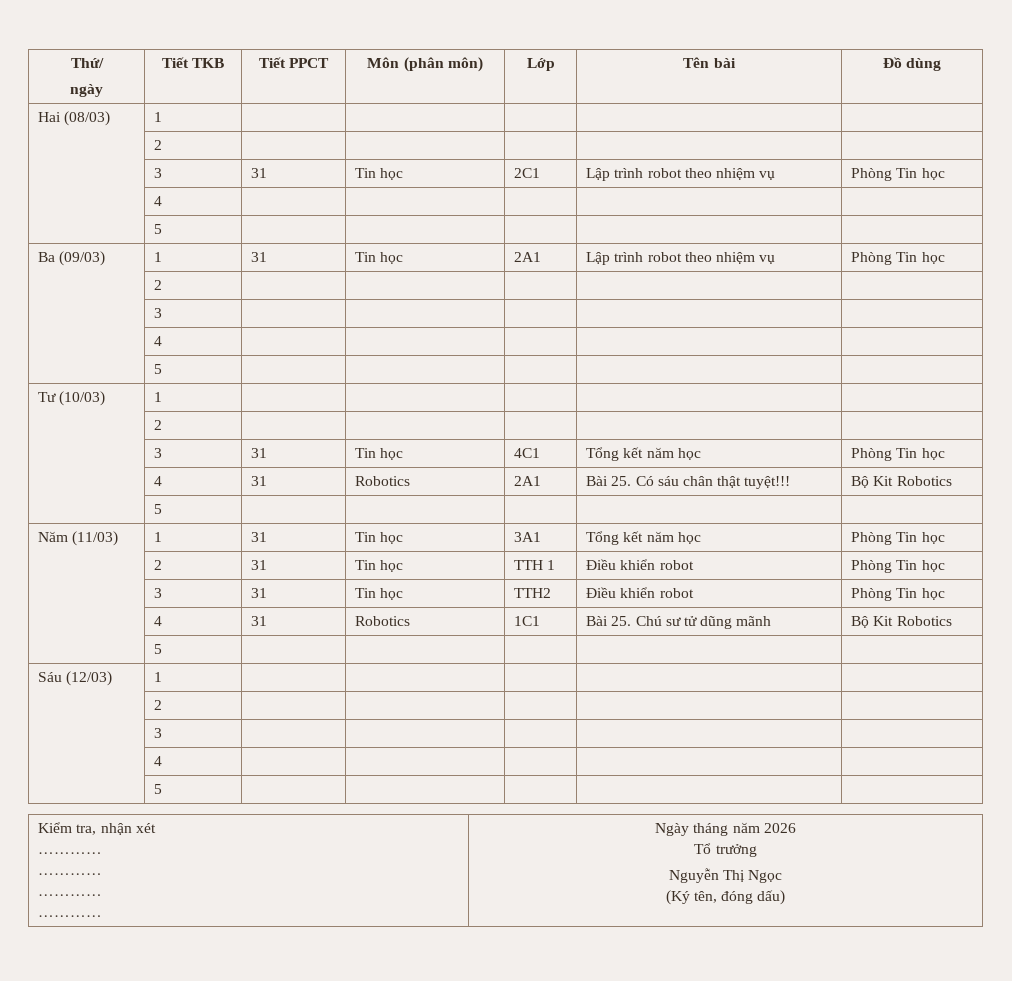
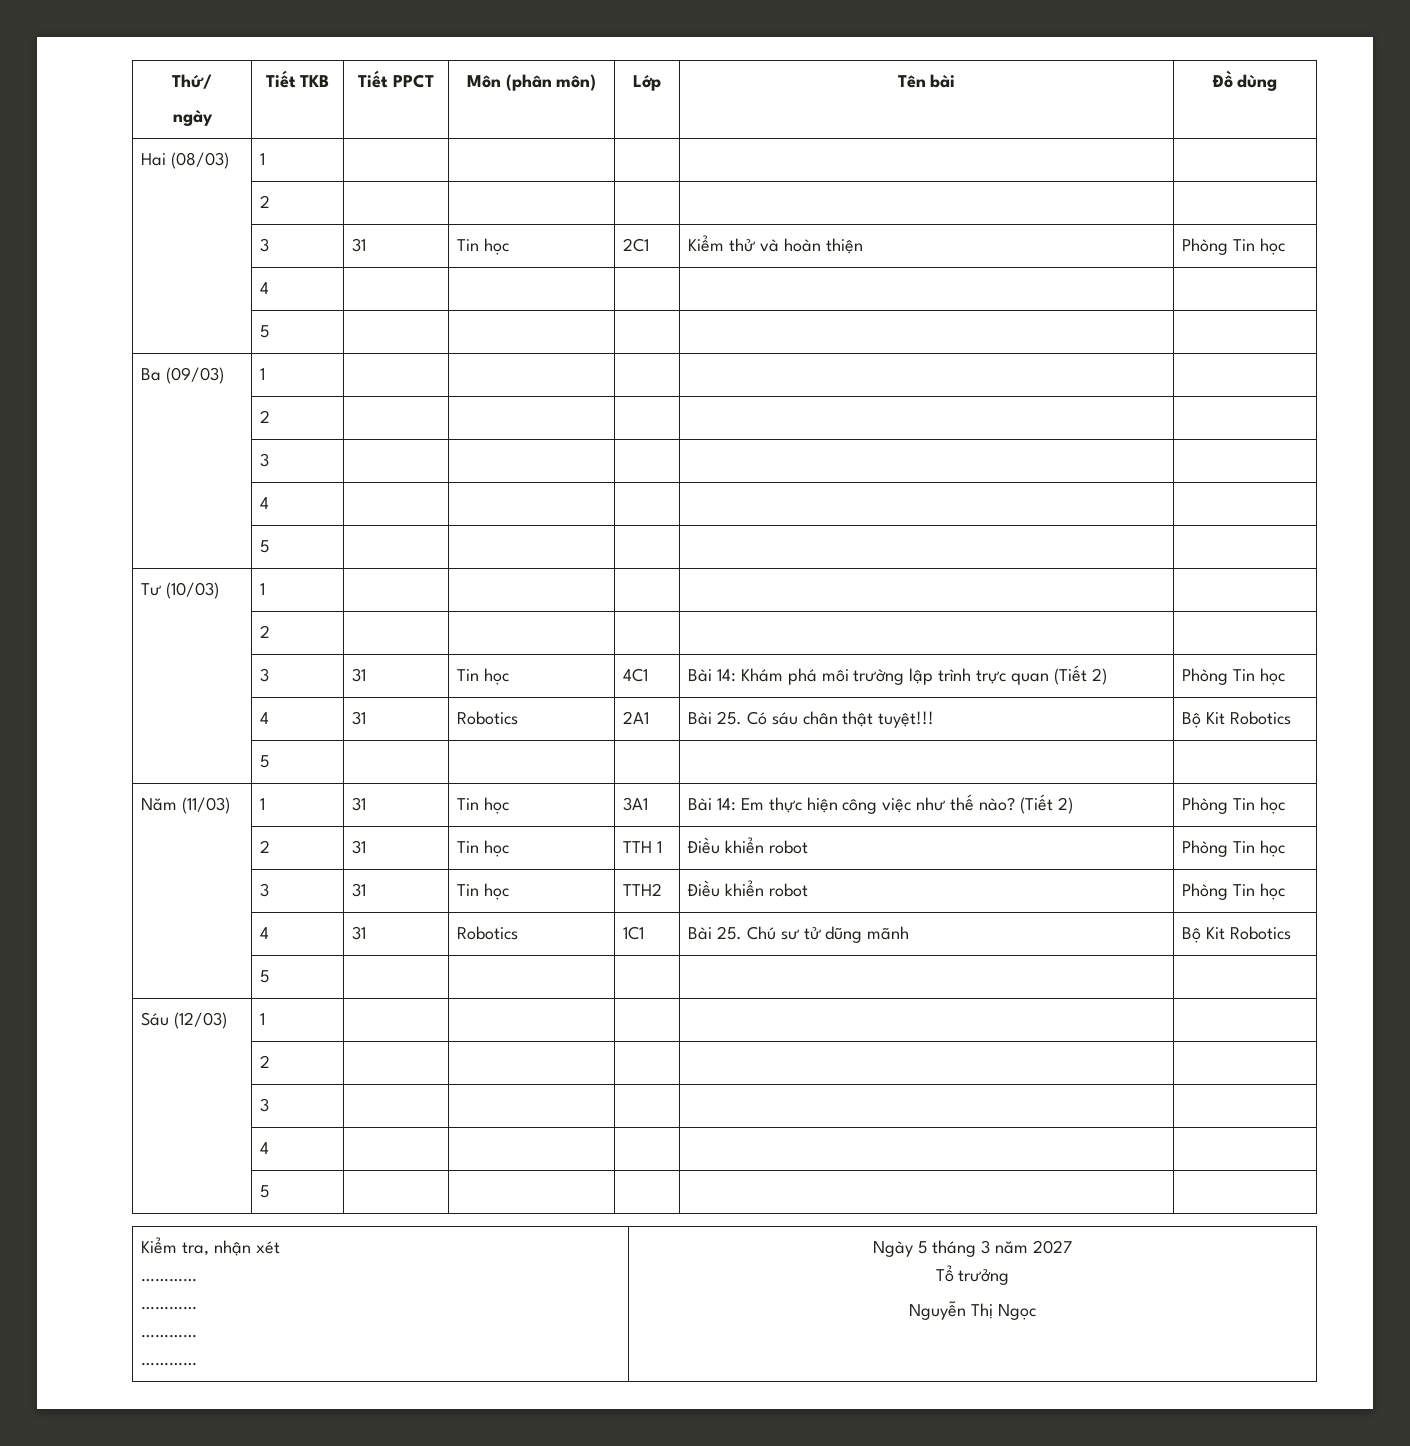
- | 3 | 31 | Tin học | 2C1 | Lập trình robot theo nhiệm vụ | Phòng Tin học
+ | 3 | 31 | Tin học | 2C1 | Kiểm thử và hoàn thiện | Phòng Tin học
- Ba (09/03) | 1 | 31 | Tin học | 2A1 | Lập trình robot theo nhiệm vụ | Phòng Tin học
+ Ba (09/03) | 1 | | | | |
- | 3 | 31 | Tin học | 4C1 | Tổng kết năm học | Phòng Tin học
+ | 3 | 31 | Tin học | 4C1 | Bài 14: Khám phá môi trường lập trình trực quan (Tiết 2) | Phòng Tin học
- Năm (11/03) | 1 | 31 | Tin học | 3A1 | Tổng kết năm học | Phòng Tin học
+ Năm (11/03) | 1 | 31 | Tin học | 3A1 | Bài 14: Em thực hiện công việc như thế nào? (Tiết 2) | Phòng Tin học
  Kiểm tra, nhận xét
  …………
  …………
  …………
- ………… | Ngày tháng năm 2026
+ ………… | Ngày 5 tháng 3 năm 2027
  Tổ trưởng
  Nguyễn Thị Ngọc
- (Ký tên, đóng dấu)

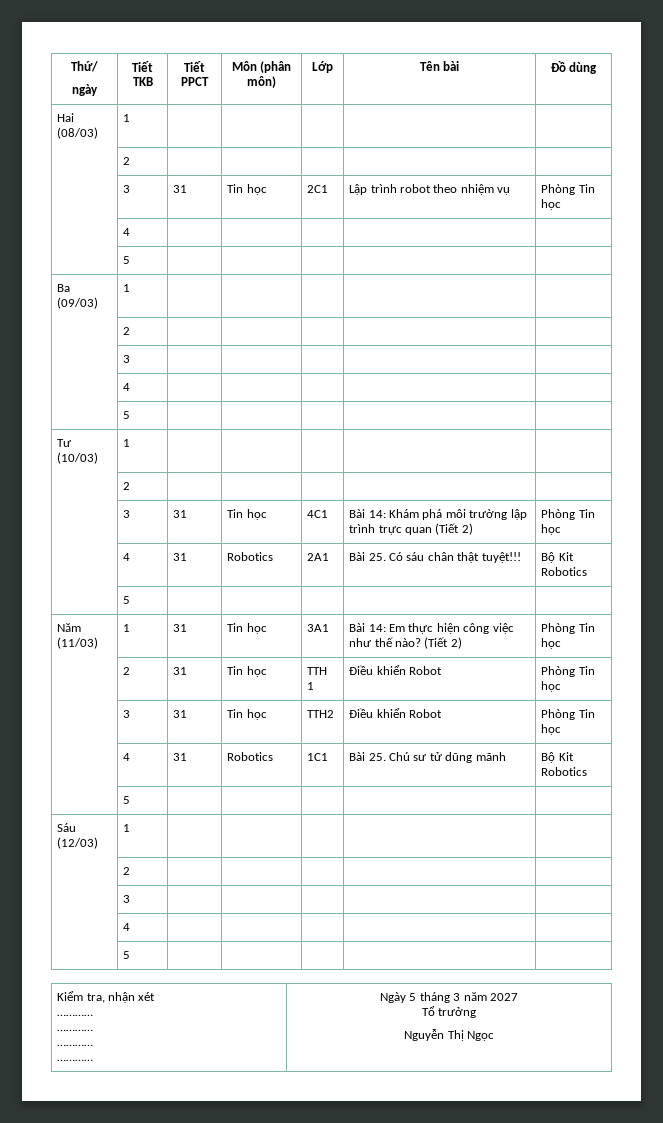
- | 3 | 31 | Tin học | 2C1 | Kiểm thử và hoàn thiện | Phòng Tin học
+ | 3 | 31 | Tin học | 2C1 | Lập trình robot theo nhiệm vụ | Phòng Tin học
- | 2 | 31 | Tin học | TTH 1 | Điều khiển robot | Phòng Tin học
+ | 2 | 31 | Tin học | TTH 1 | Điều khiển Robot | Phòng Tin học
- | 3 | 31 | Tin học | TTH2 | Điều khiển robot | Phòng Tin học
+ | 3 | 31 | Tin học | TTH2 | Điều khiển Robot | Phòng Tin học

